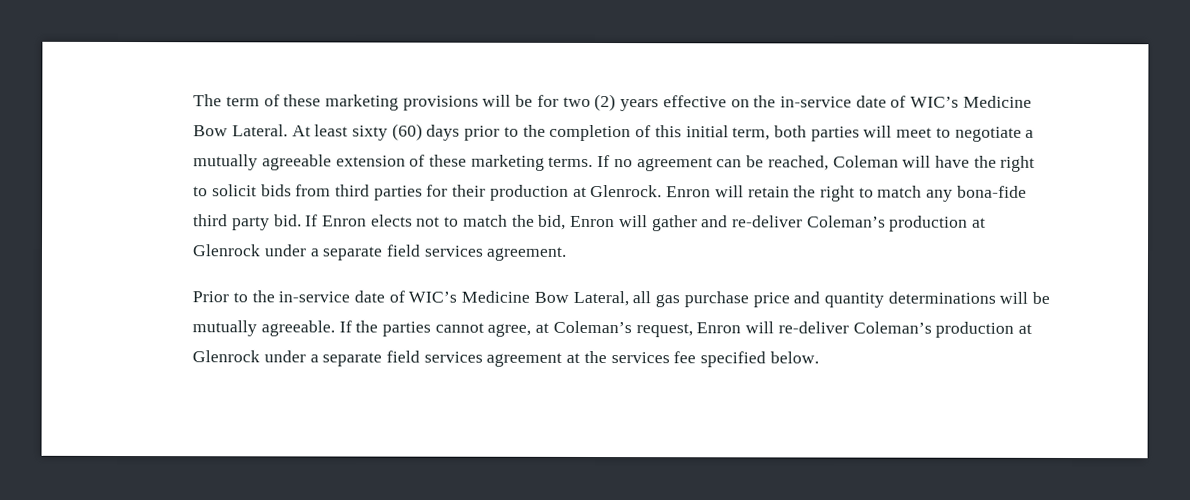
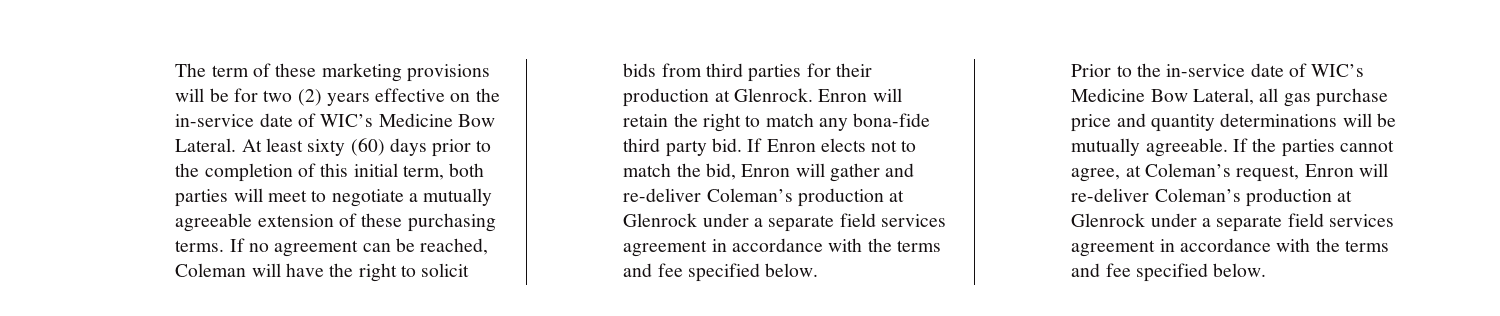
- At least sixty (60) days prior to the completion of this initial term, both parties will meet to negotiate a mutually agreeable extension of these marketing terms.
+ At least sixty (60) days prior to the completion of this initial term, both parties will meet to negotiate a mutually agreeable extension of these purchasing terms.
- If Enron elects not to match the bid, Enron will gather and re-deliver Coleman’s production at Glenrock under a separate field services agreement.
+ If Enron elects not to match the bid, Enron will gather and re-deliver Coleman’s production at Glenrock under a separate field services agreement in accordance with the terms and fee specified below.
- If the parties cannot agree, at Coleman’s request, Enron will re-deliver Coleman’s production at Glenrock under a separate field services agreement at the services fee specified below.
+ If the parties cannot agree, at Coleman’s request, Enron will re-deliver Coleman’s production at Glenrock under a separate field services agreement in accordance with the terms and fee specified below.

